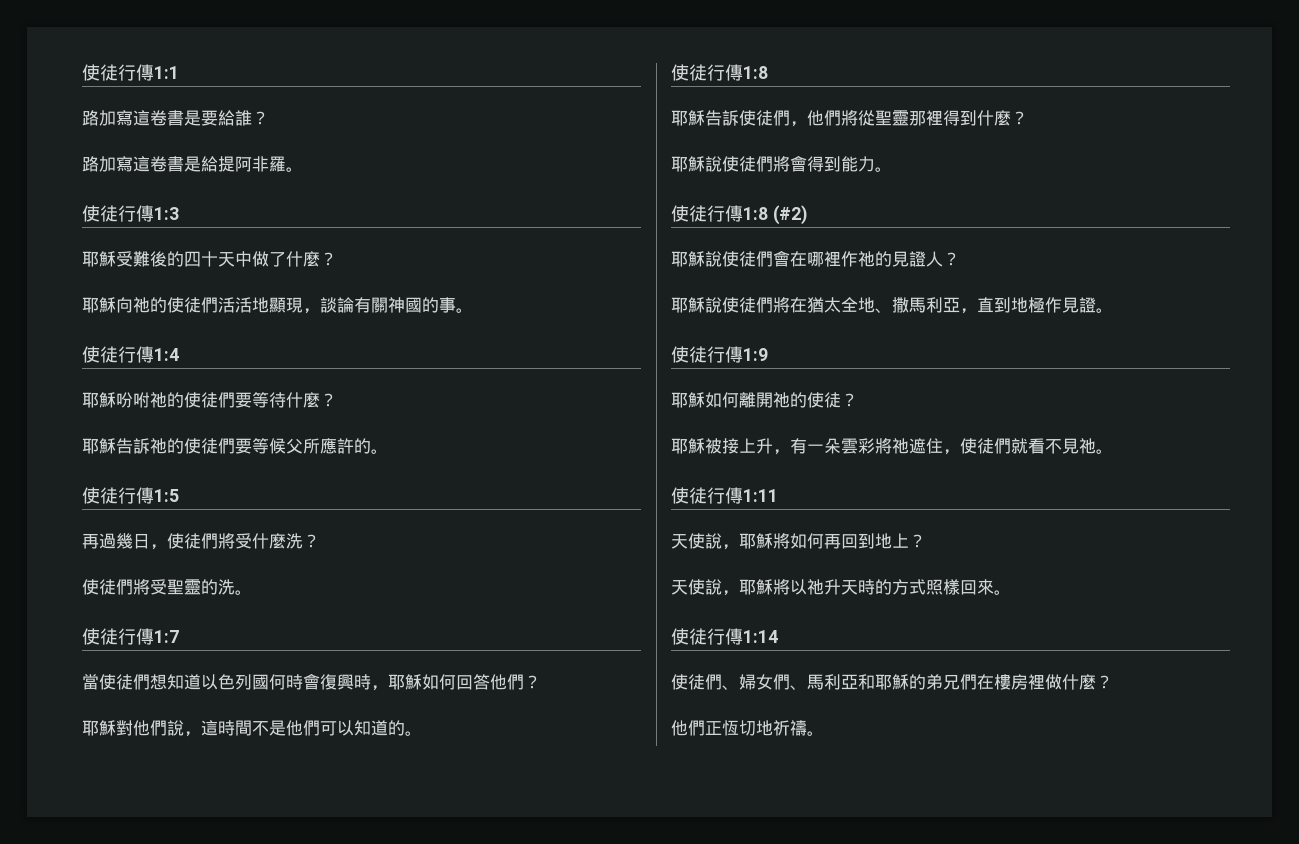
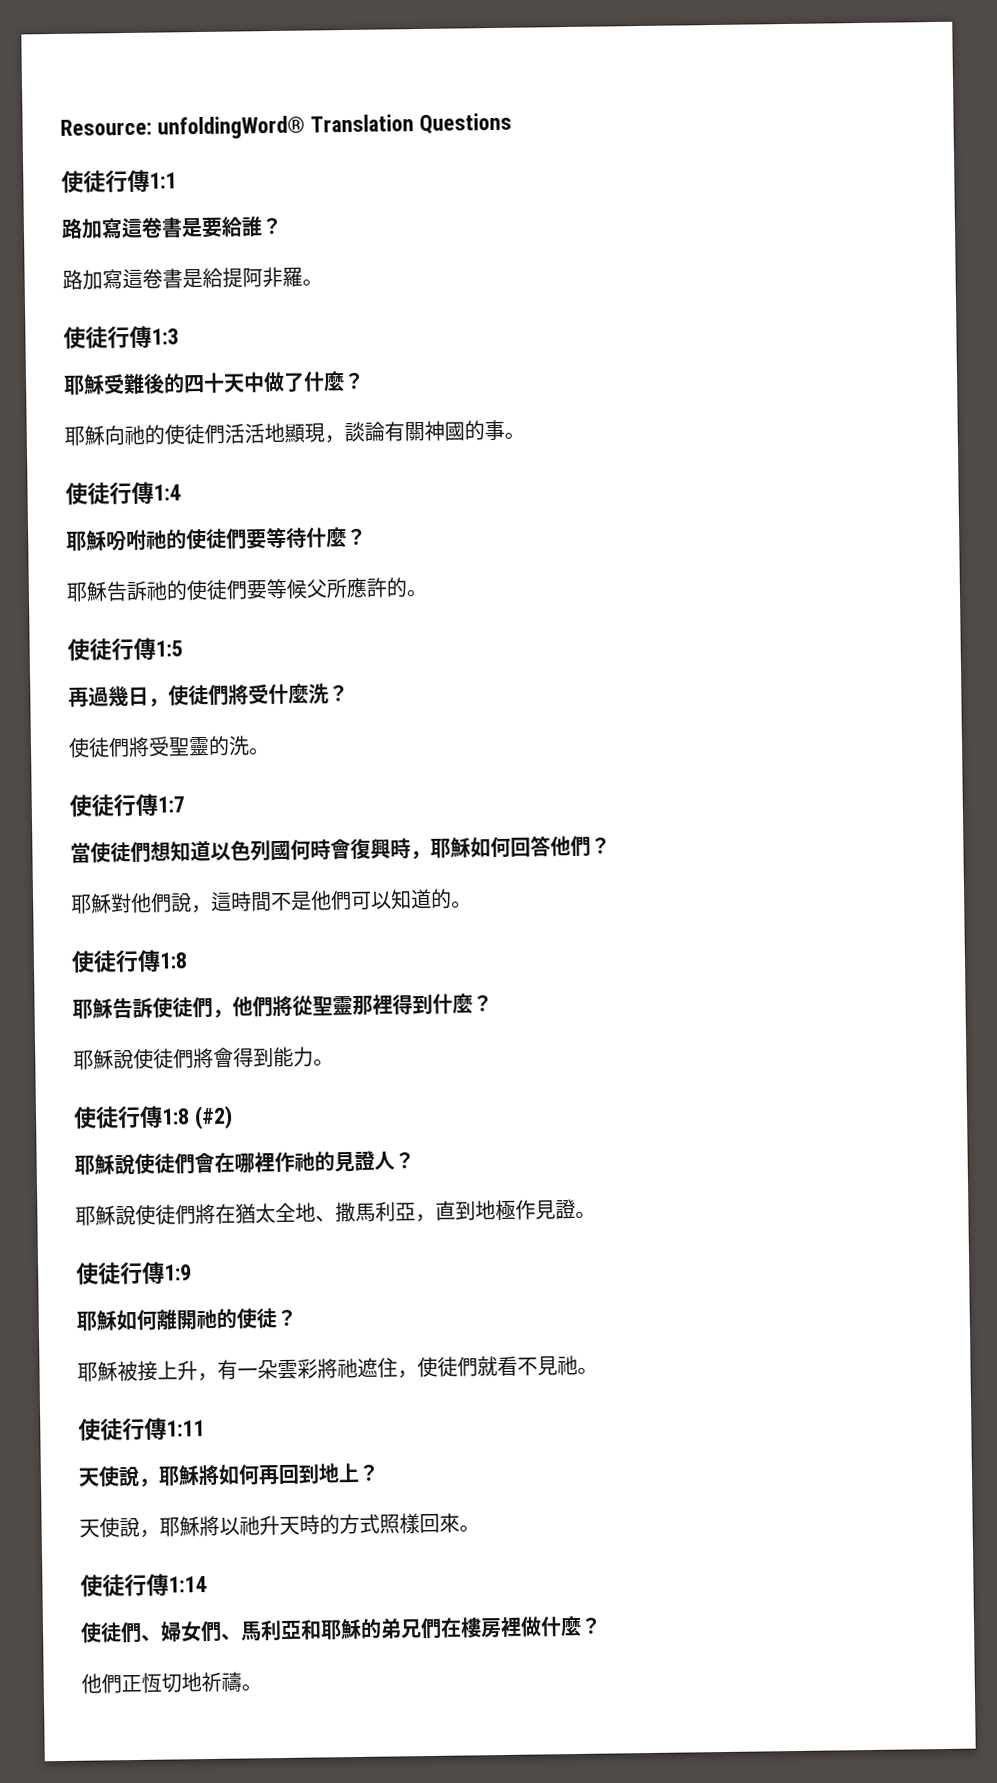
+ Resource: unfoldingWord® Translation Questions

